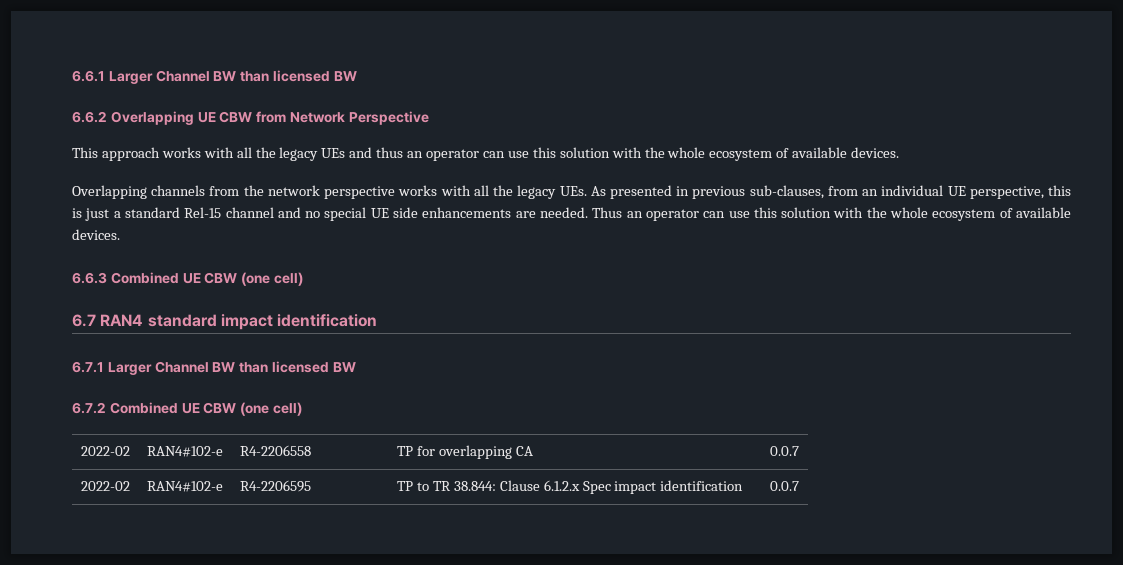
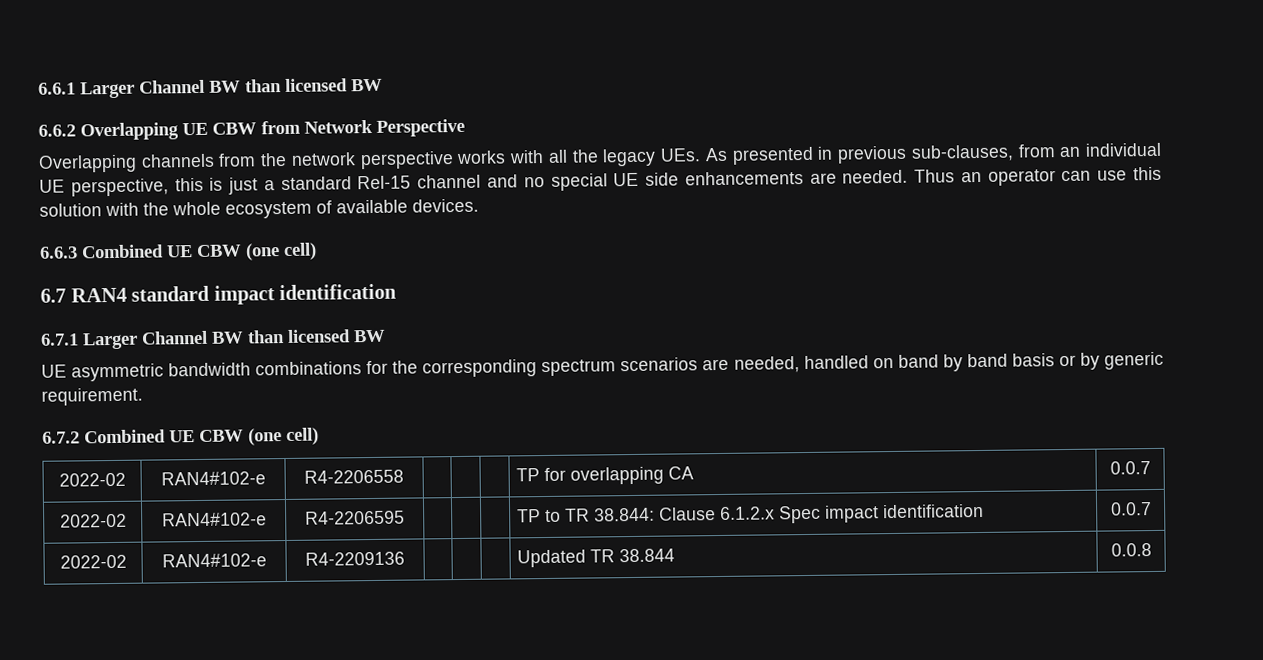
- This approach works with all the legacy UEs and thus an operator can use this solution with the whole ecosystem of available devices.
+ UE asymmetric bandwidth combinations for the corresponding spectrum scenarios are needed, handled on band by band basis or by generic requirement.
+ 2022-02 | RAN4#102-e | R4-2209136 | | | | Updated TR 38.844 | 0.0.8

